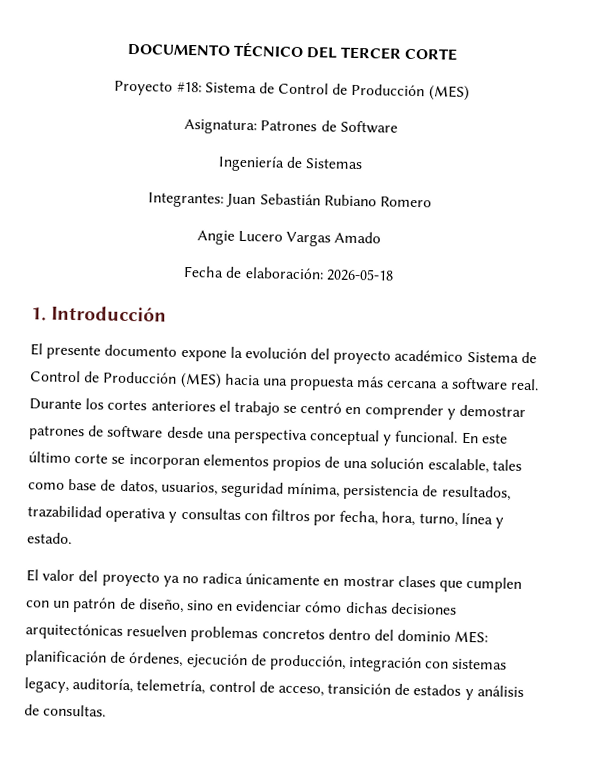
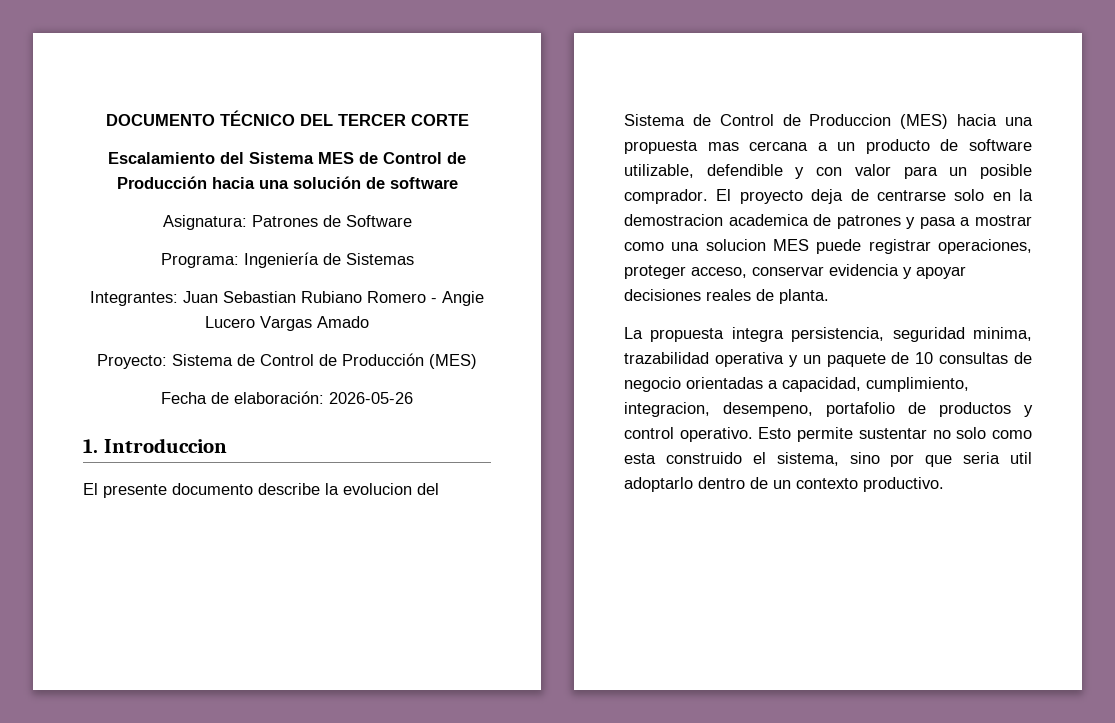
- Proyecto #18: Sistema de Control de Producción (MES)
+ Escalamiento del Sistema MES de Control de Producción hacia una solución de software
  Asignatura: Patrones de Software
- Ingeniería de Sistemas
- Integrantes: Juan Sebastián Rubiano Romero
- Angie Lucero Vargas Amado
+ Programa: Ingeniería de Sistemas
+ Integrantes: Juan Sebastian Rubiano Romero - Angie Lucero Vargas Amado
+ Proyecto: Sistema de Control de Producción (MES)
- Fecha de elaboración: 2026-05-18
+ Fecha de elaboración: 2026-05-26
- 1. Introducción
+ 1. Introduccion
- El presente documento expone la evolución del proyecto académico Sistema de Control de Producción (MES) hacia una propuesta más cercana a software real. Durante los cortes anteriores el trabajo se centró en comprender y demostrar patrones de software desde una perspectiva conceptual y funcional. En este último corte se incorporan elementos propios de una solución escalable, tales como base de datos, usuarios, seguridad mínima, persistencia de resultados, trazabilidad operativa y consultas con filtros por fecha, hora, turno, línea y estado.
- El valor del proyecto ya no radica únicamente en mostrar clases que cumplen con un patrón de diseño, sino en evidenciar cómo dichas decisiones arquitectónicas resuelven problemas concretos dentro del dominio MES: planificación de órdenes, ejecución de producción, integración con sistemas legacy, auditoría, telemetría, control de acceso, transición de estados y análisis de consultas.
+ El presente documento describe la evolucion del Sistema de Control de Produccion (MES) hacia una propuesta mas cercana a un producto de software utilizable, defendible y con valor para un posible comprador. El proyecto deja de centrarse solo en la demostracion academica de patrones y pasa a mostrar como una solucion MES puede registrar operaciones, proteger acceso, conservar evidencia y apoyar decisiones reales de planta.
+ La propuesta integra persistencia, seguridad minima, trazabilidad operativa y un paquete de 10 consultas de negocio orientadas a capacidad, cumplimiento, integracion, desempeno, portafolio de productos y control operativo. Esto permite sustentar no solo como esta construido el sistema, sino por que seria util adoptarlo dentro de un contexto productivo.

